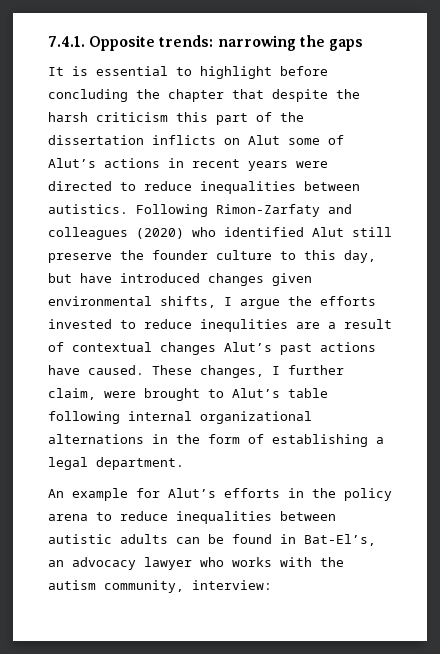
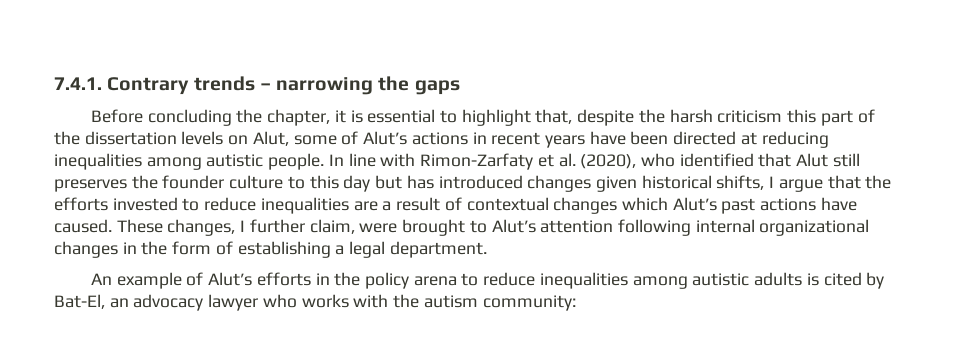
- 7.4.1. Opposite trends: narrowing the gaps
+ 7.4.1. Contrary trends – narrowing the gaps
- It is essential to highlight before concluding the chapter that despite the harsh criticism this part of the dissertation inflicts on Alut some of Alut’s actions in recent years were directed to reduce inequalities between autistics. Following Rimon-Zarfaty and colleagues (2020) who identified Alut still preserve the founder culture to this day, but have introduced changes given environmental shifts, I argue the efforts invested to reduce inequlities are a result of contextual changes Alut’s past actions have caused.
+ Before concluding the chapter, it is essential to highlight that, despite the harsh criticism this part of the dissertation levels on Alut, some of Alut’s actions in recent years have been directed at reducing inequalities among autistic people. In line with Rimon-Zarfaty et al. (2020), who identified that Alut still preserves the founder culture to this day but has introduced changes given historical shifts, I argue that the efforts invested to reduce inequalities are a result of contextual changes which Alut’s past actions have caused.
- These changes, I further claim, were brought to Alut’s table following internal organizational alternations in the form of establishing a legal department.
+ These changes, I further claim, were brought to Alut’s attention following internal organizational changes in the form of establishing a legal department.
- An example for Alut’s efforts in the policy arena to reduce inequalities between autistic adults can be found in Bat-El’s, an advocacy lawyer who works with the autism community, interview:
+ An example of Alut’s efforts in the policy arena to reduce inequalities among autistic adults is cited by Bat-El, an advocacy lawyer who works with the autism community:

